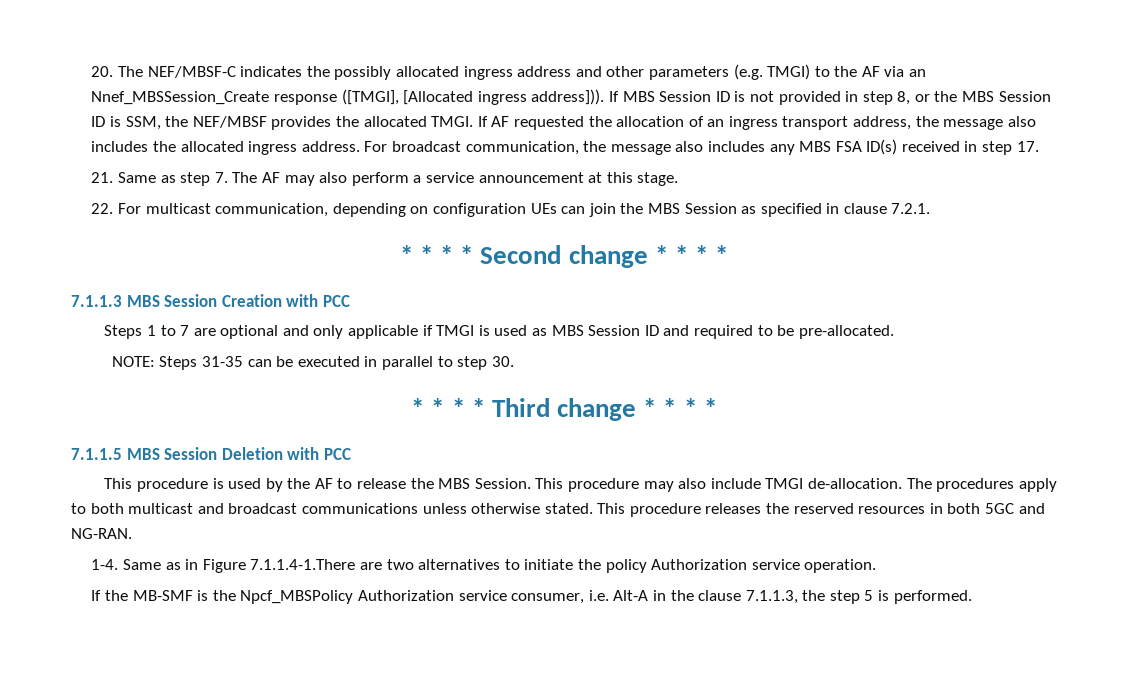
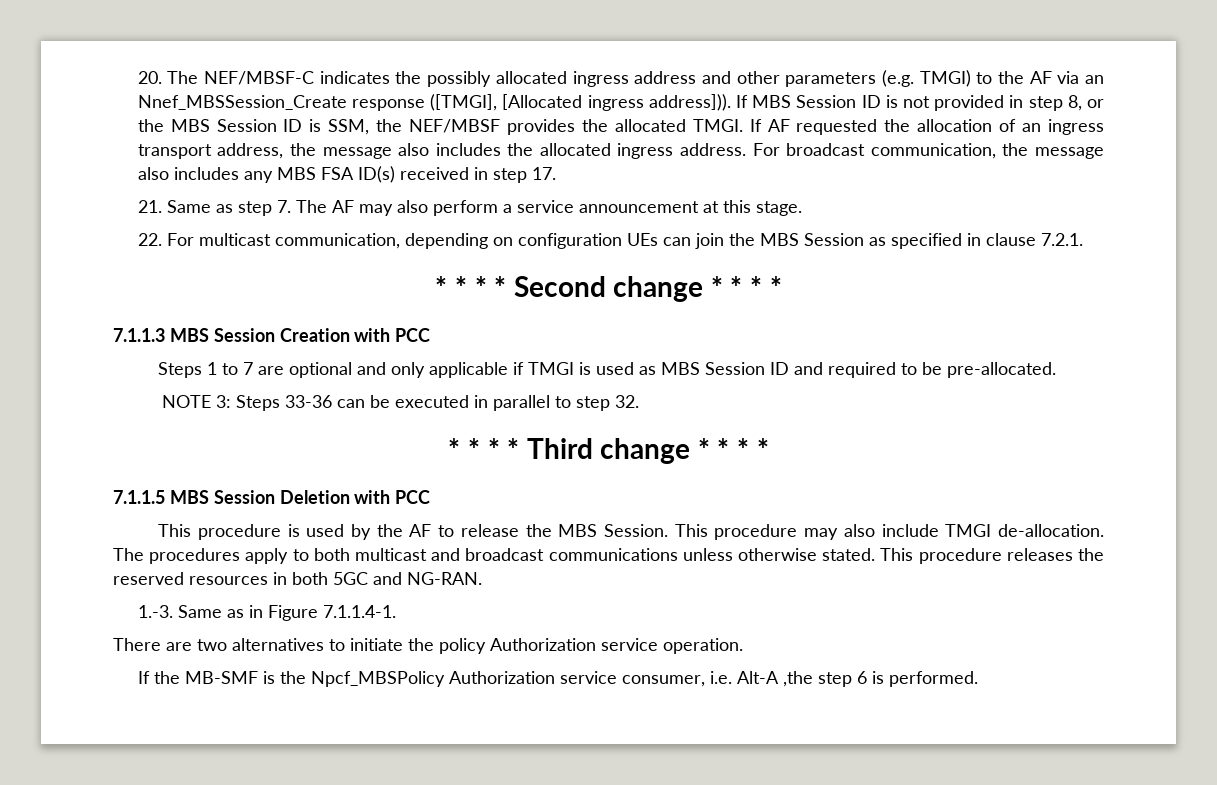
- NOTE: Steps 31-35 can be executed in parallel to step 30.
+ NOTE 3: Steps 33-36 can be executed in parallel to step 32.
- 1-4. Same as in Figure 7.1.1.4-1.There are two alternatives to initiate the policy Authorization service operation.
+ 1.-3. Same as in Figure 7.1.1.4-1.
+ There are two alternatives to initiate the policy Authorization service operation.
- If the MB-SMF is the Npcf_MBSPolicy Authorization service consumer, i.e. Alt-A in the clause 7.1.1.3, the step 5 is performed.
+ If the MB-SMF is the Npcf_MBSPolicy Authorization service consumer, i.e. Alt-A ,the step 6 is performed.

